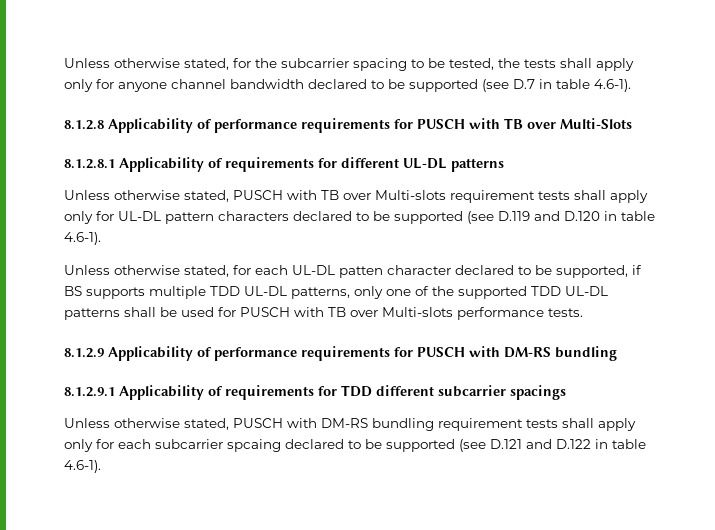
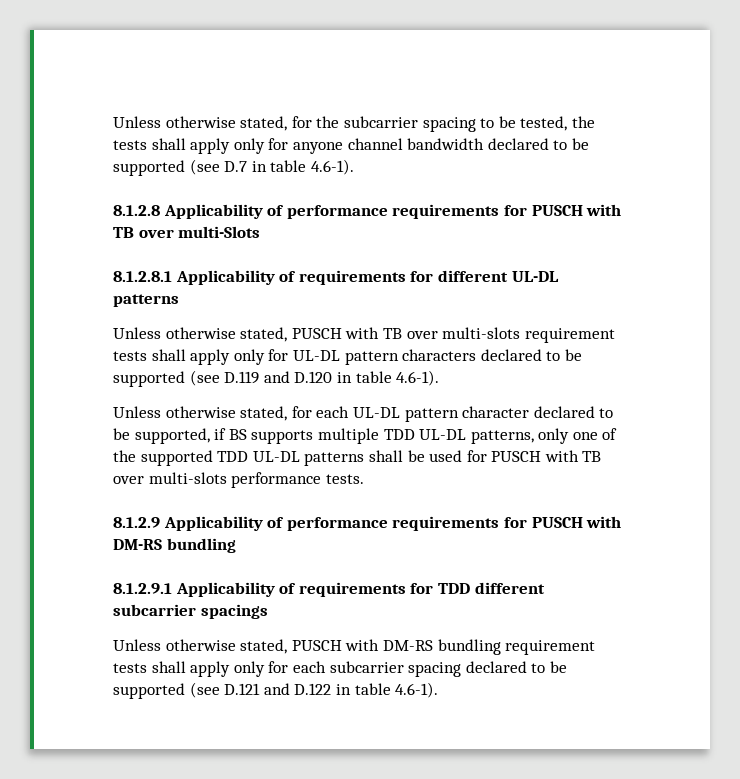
- 8.1.2.8 Applicability of performance requirements for PUSCH with TB over Multi-Slots
+ 8.1.2.8 Applicability of performance requirements for PUSCH with TB over multi-Slots
- Unless otherwise stated, PUSCH with TB over Multi-slots requirement tests shall apply only for UL-DL pattern characters declared to be supported (see D.119 and D.120 in table 4.6-1).
+ Unless otherwise stated, PUSCH with TB over multi-slots requirement tests shall apply only for UL-DL pattern characters declared to be supported (see D.119 and D.120 in table 4.6-1).
- Unless otherwise stated, for each UL-DL patten character declared to be supported, if BS supports multiple TDD UL-DL patterns, only one of the supported TDD UL-DL patterns shall be used for PUSCH with TB over Multi-slots performance tests.
+ Unless otherwise stated, for each UL-DL pattern character declared to be supported, if BS supports multiple TDD UL-DL patterns, only one of the supported TDD UL-DL patterns shall be used for PUSCH with TB over multi-slots performance tests.
- Unless otherwise stated, PUSCH with DM-RS bundling requirement tests shall apply only for each subcarrier spcaing declared to be supported (see D.121 and D.122 in table 4.6-1).
+ Unless otherwise stated, PUSCH with DM-RS bundling requirement tests shall apply only for each subcarrier spacing declared to be supported (see D.121 and D.122 in table 4.6-1).

